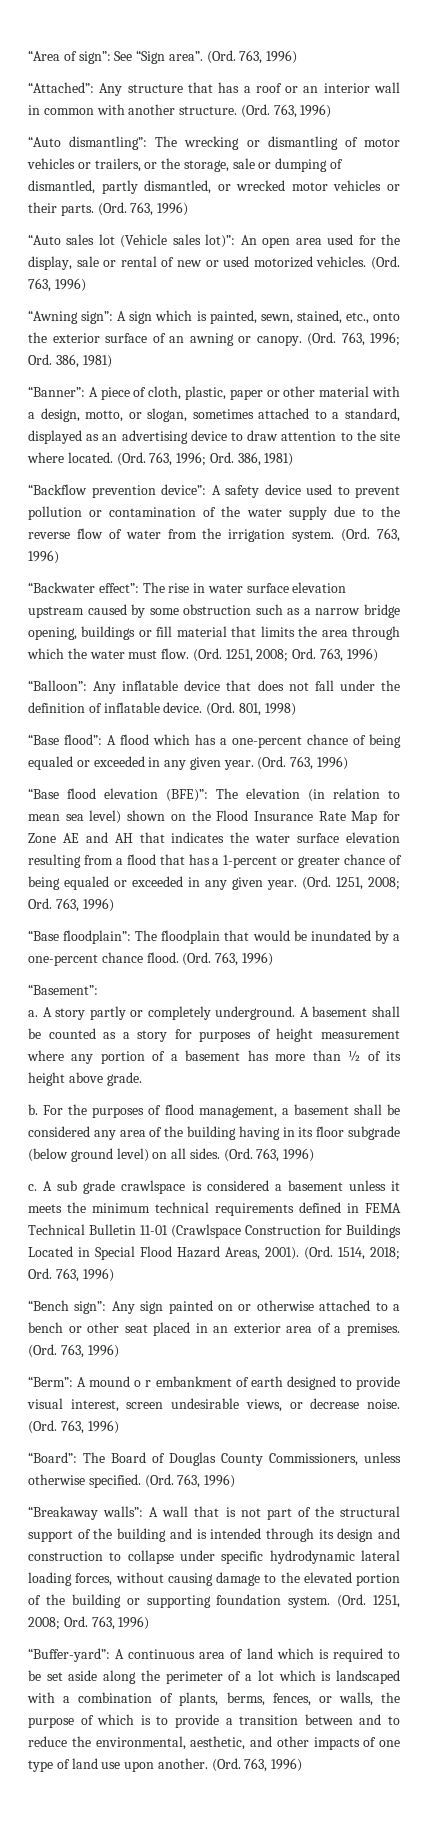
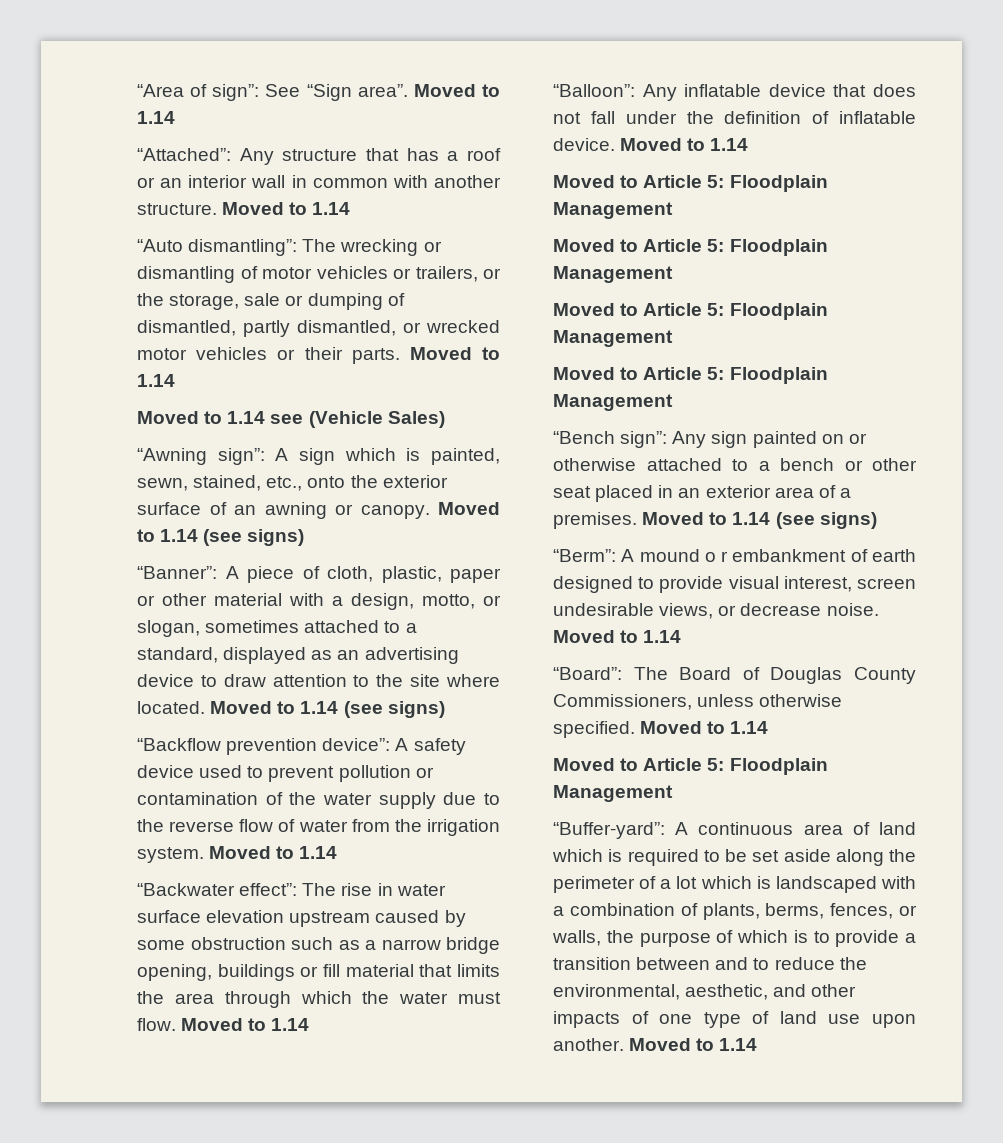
- “Area of sign”: See “Sign area”. (Ord. 763, 1996)
+ “Area of sign”: See “Sign area”. Moved to 1.14
- “Attached”: Any structure that has a roof or an interior wall in common with another structure. (Ord. 763, 1996)
+ “Attached”: Any structure that has a roof or an interior wall in common with another structure. Moved to 1.14
- “Auto dismantling”: The wrecking or dismantling of motor vehicles or trailers, or the storage, sale or dumping of dismantled, partly dismantled, or wrecked motor vehicles or their parts. (Ord. 763, 1996)
- “Auto sales lot (Vehicle sales lot)”: An open area used for the display, sale or rental of new or used motorized vehicles. (Ord. 763, 1996)
+ “Auto dismantling”: The wrecking or dismantling of motor vehicles or trailers, or the storage, sale or dumping of dismantled, partly dismantled, or wrecked motor vehicles or their parts. Moved to 1.14
+ Moved to 1.14 see (Vehicle Sales)
- “Awning sign”: A sign which is painted, sewn, stained, etc., onto the exterior surface of an awning or canopy. (Ord. 763, 1996; Ord. 386, 1981)
+ “Awning sign”: A sign which is painted, sewn, stained, etc., onto the exterior surface of an awning or canopy. Moved to 1.14 (see signs)
- “Banner”: A piece of cloth, plastic, paper or other material with a design, motto, or slogan, sometimes attached to a standard, displayed as an advertising device to draw attention to the site where located. (Ord. 763, 1996; Ord. 386, 1981)
+ “Banner”: A piece of cloth, plastic, paper or other material with a design, motto, or slogan, sometimes attached to a standard, displayed as an advertising device to draw attention to the site where located. Moved to 1.14 (see signs)
- “Backflow prevention device”: A safety device used to prevent pollution or contamination of the water supply due to the reverse flow of water from the irrigation system. (Ord. 763, 1996)
+ “Backflow prevention device”: A safety device used to prevent pollution or contamination of the water supply due to the reverse flow of water from the irrigation system. Moved to 1.14
- “Backwater effect”: The rise in water surface elevation upstream caused by some obstruction such as a narrow bridge opening, buildings or fill material that limits the area through which the water must flow. (Ord. 1251, 2008; Ord. 763, 1996)
+ “Backwater effect”: The rise in water surface elevation upstream caused by some obstruction such as a narrow bridge opening, buildings or fill material that limits the area through which the water must flow. Moved to 1.14
- “Balloon”: Any inflatable device that does not fall under the definition of inflatable device. (Ord. 801, 1998)
- “Base flood”: A flood which has a one-percent chance of being equaled or exceeded in any given year. (Ord. 763, 1996)
- “Base flood elevation (BFE)”: The elevation (in relation to mean sea level) shown on the Flood Insurance Rate Map for Zone AE and AH that indicates the water surface elevation resulting from a flood that has a 1-percent or greater chance of being equaled or exceeded in any given year. (Ord. 1251, 2008; Ord. 763, 1996)
- “Base floodplain”: The floodplain that would be inundated by a one-percent chance flood. (Ord. 763, 1996)
- “Basement”:
- a. A story partly or completely underground. A basement shall be counted as a story for purposes of height measurement where any portion of a basement has more than ½ of its height above grade.
- b. For the purposes of flood management, a basement shall be considered any area of the building having in its floor subgrade (below ground level) on all sides. (Ord. 763, 1996)
- c. A sub grade crawlspace is considered a basement unless it meets the minimum technical requirements defined in FEMA Technical Bulletin 11-01 (Crawlspace Construction for Buildings Located in Special Flood Hazard Areas, 2001). (Ord. 1514, 2018; Ord. 763, 1996)
+ “Balloon”: Any inflatable device that does not fall under the definition of inflatable device. Moved to 1.14
+ Moved to Article 5: Floodplain Management
+ Moved to Article 5: Floodplain Management
+ Moved to Article 5: Floodplain Management
+ Moved to Article 5: Floodplain Management
- “Bench sign”: Any sign painted on or otherwise attached to a bench or other seat placed in an exterior area of a premises. (Ord. 763, 1996)
+ “Bench sign”: Any sign painted on or otherwise attached to a bench or other seat placed in an exterior area of a premises. Moved to 1.14 (see signs)
- “Berm”: A mound o r embankment of earth designed to provide visual interest, screen undesirable views, or decrease noise. (Ord. 763, 1996)
+ “Berm”: A mound o r embankment of earth designed to provide visual interest, screen undesirable views, or decrease noise. Moved to 1.14
- “Board”: The Board of Douglas County Commissioners, unless otherwise specified. (Ord. 763, 1996)
- “Breakaway walls”: A wall that is not part of the structural support of the building and is intended through its design and construction to collapse under specific hydrodynamic lateral loading forces, without causing damage to the elevated portion of the building or supporting foundation system. (Ord. 1251, 2008; Ord. 763, 1996)
+ “Board”: The Board of Douglas County Commissioners, unless otherwise specified. Moved to 1.14
+ Moved to Article 5: Floodplain Management
- “Buffer-yard”: A continuous area of land which is required to be set aside along the perimeter of a lot which is landscaped with a combination of plants, berms, fences, or walls, the purpose of which is to provide a transition between and to reduce the environmental, aesthetic, and other impacts of one type of land use upon another. (Ord. 763, 1996)
+ “Buffer-yard”: A continuous area of land which is required to be set aside along the perimeter of a lot which is landscaped with a combination of plants, berms, fences, or walls, the purpose of which is to provide a transition between and to reduce the environmental, aesthetic, and other impacts of one type of land use upon another. Moved to 1.14

